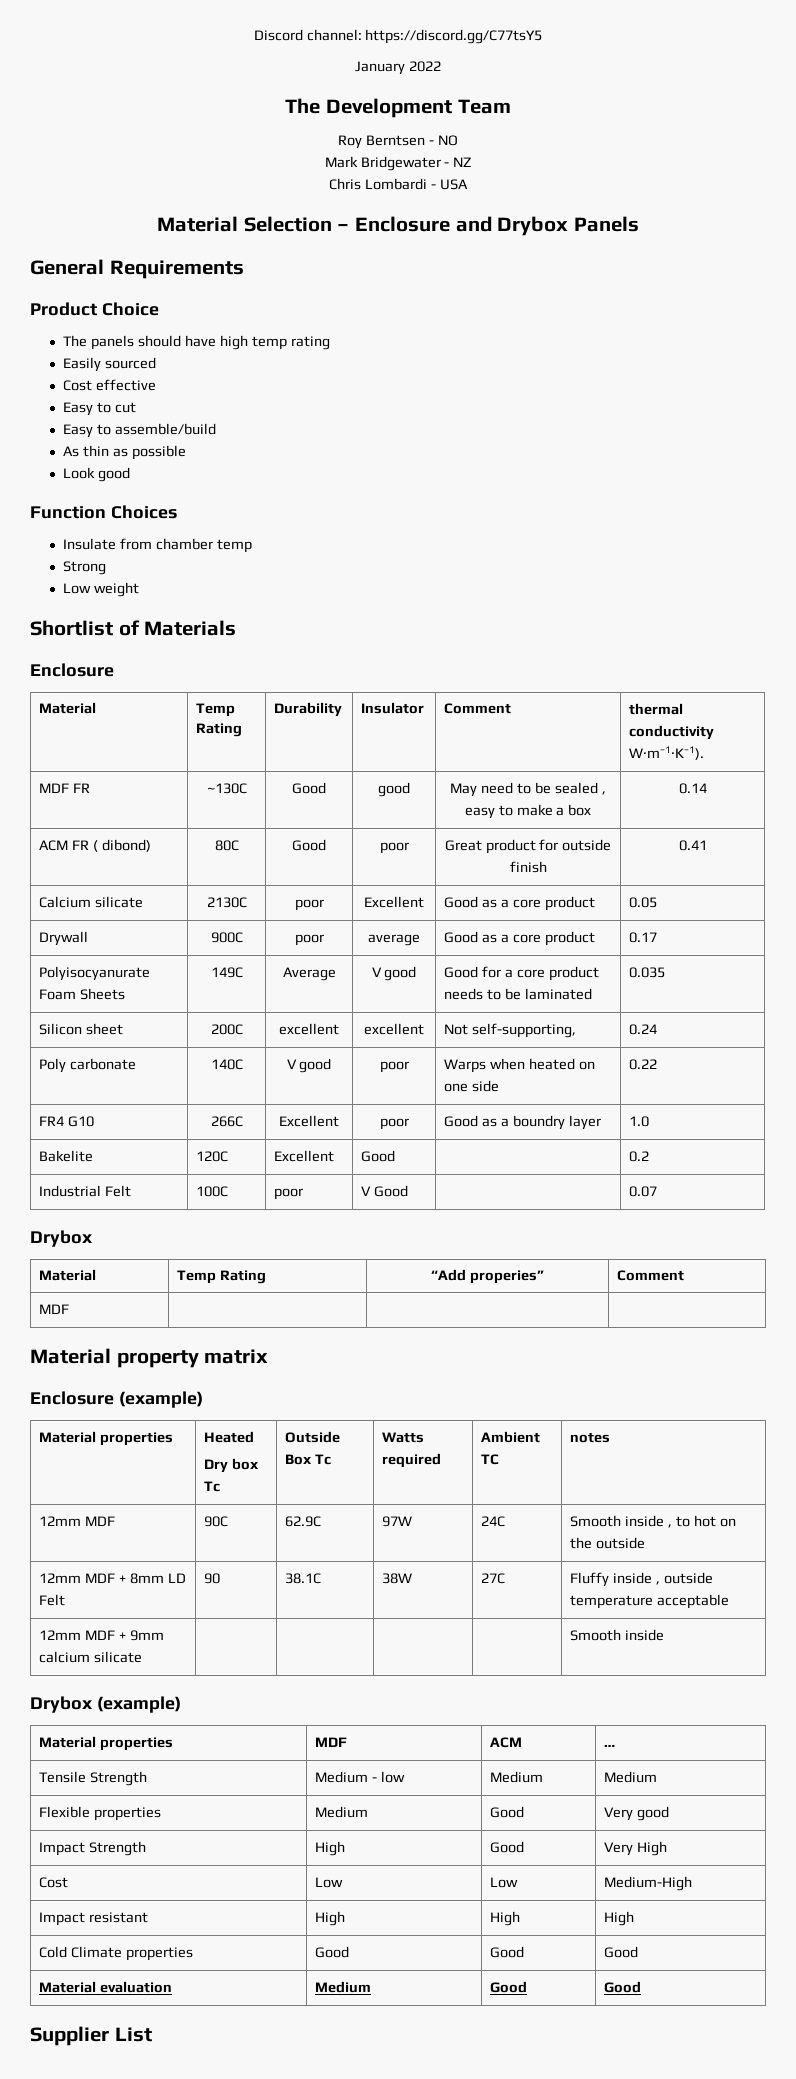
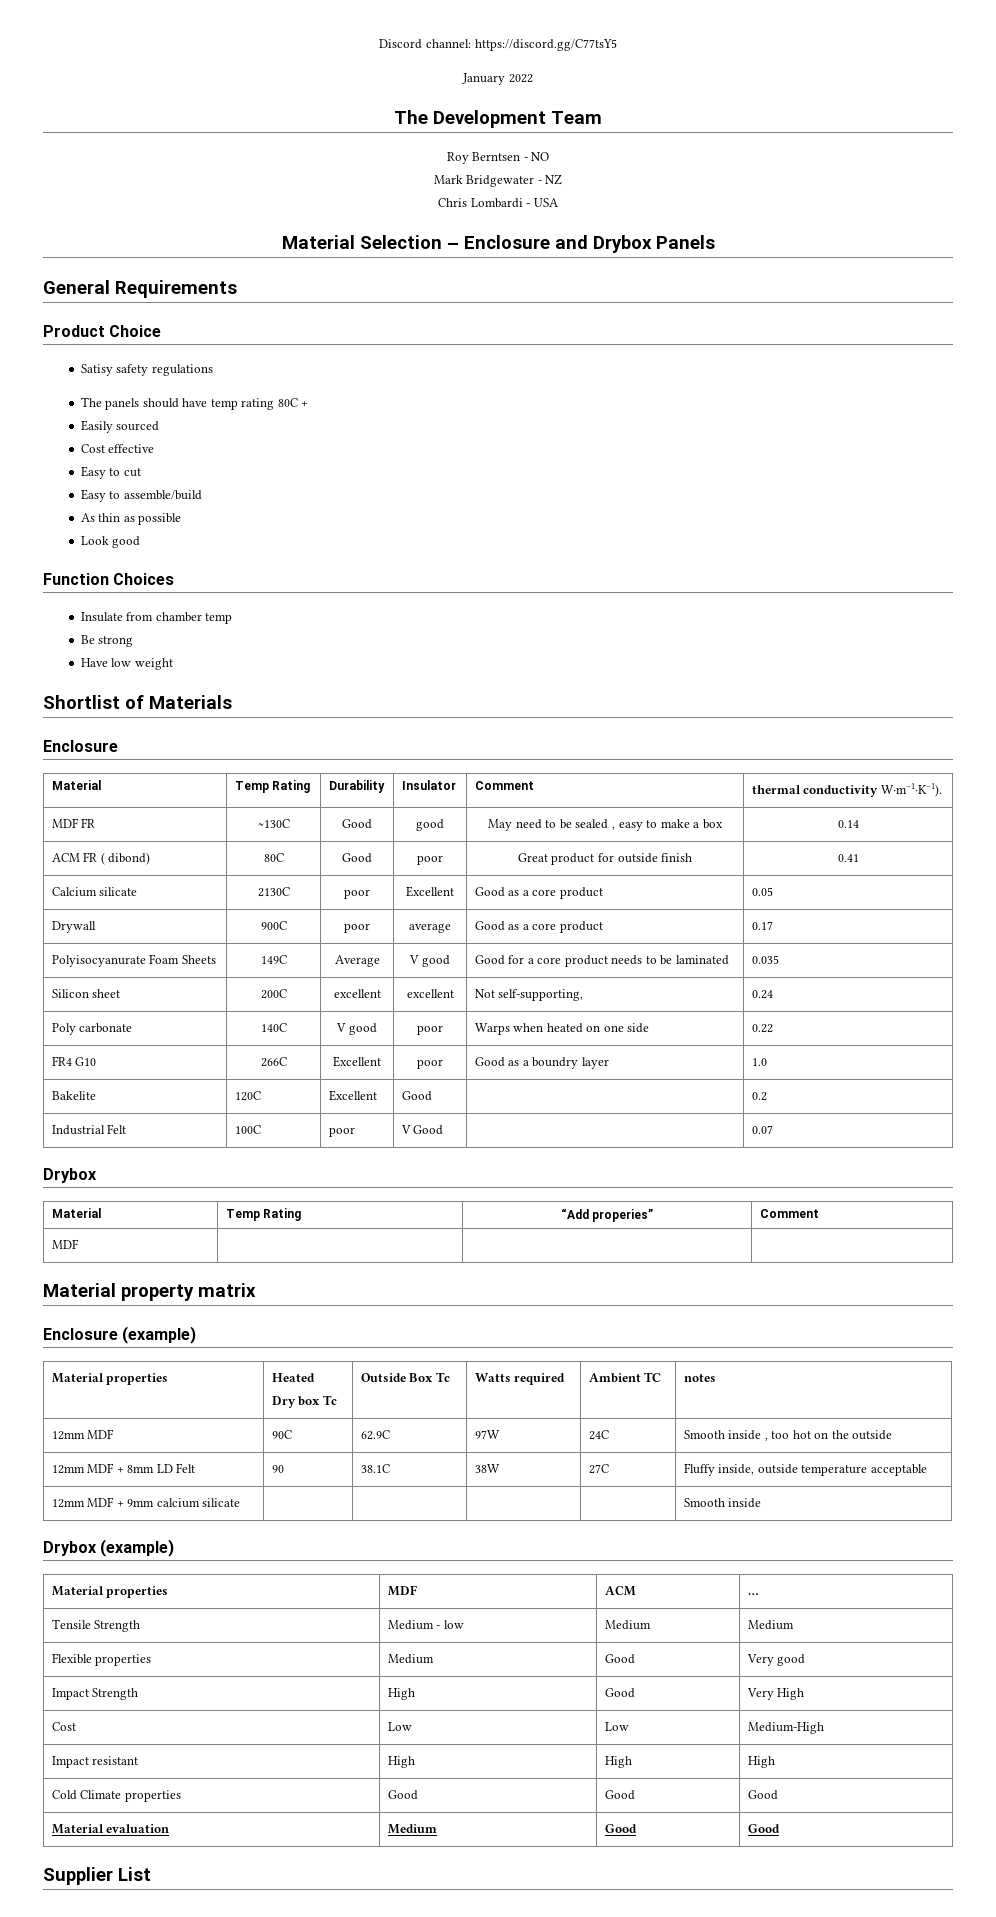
+ Satisy safety regulations
- The panels should have high temp rating
+ The panels should have temp rating 80C +
- Strong
- Low weight
+ Be strong
+ Have low weight
- 12mm MDF | 90C | 62.9C | 97W | 24C | Smooth inside , to hot on the outside
+ 12mm MDF | 90C | 62.9C | 97W | 24C | Smooth inside , too hot on the outside
- 12mm MDF + 8mm LD Felt | 90 | 38.1C | 38W | 27C | Fluffy inside , outside temperature acceptable
+ 12mm MDF + 8mm LD Felt | 90 | 38.1C | 38W | 27C | Fluffy inside, outside temperature acceptable

